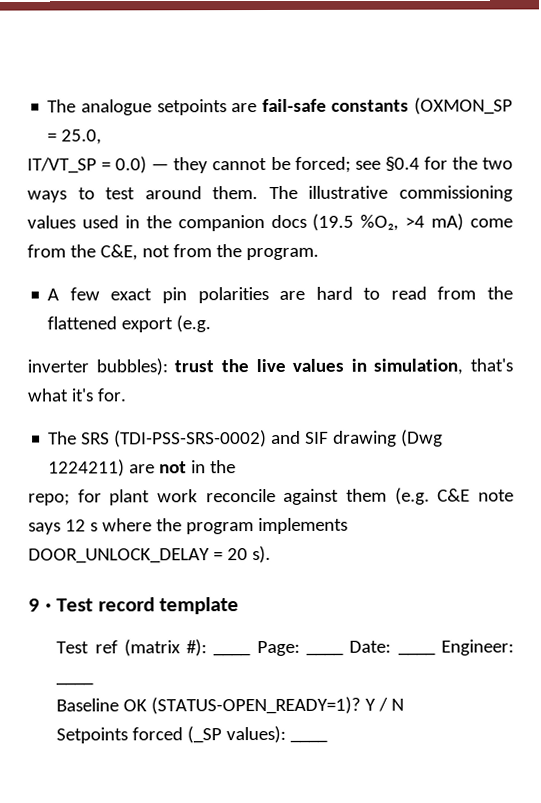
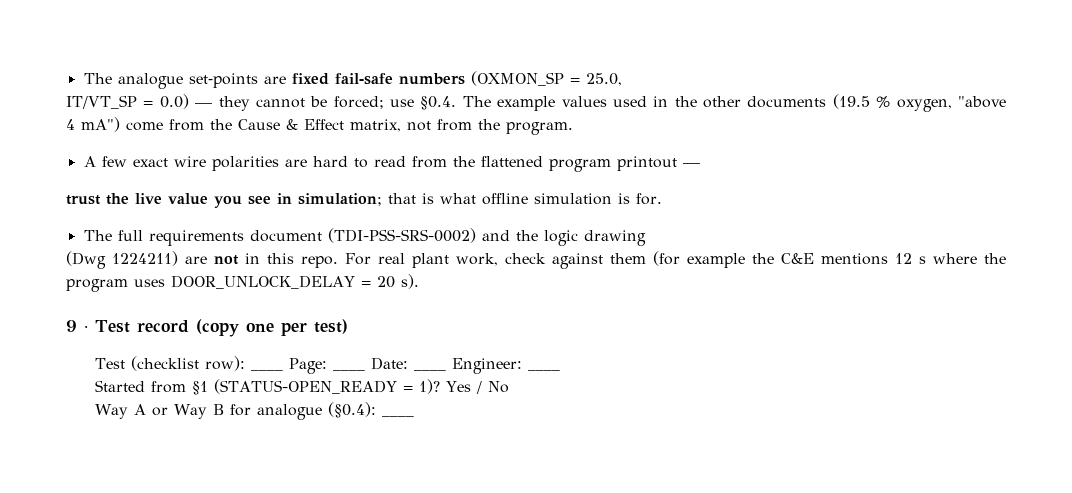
- The analogue setpoints are fail-safe constants (OXMON_SP = 25.0,
+ The analogue set‑points are fixed fail‑safe numbers (OXMON_SP = 25.0,
- IT/VT_SP = 0.0) — they cannot be forced; see §0.4 for the two ways to test around them. The illustrative commissioning values used in the companion docs (19.5 %O₂, >4 mA) come from the C&E, not from the program.
+ IT/VT_SP = 0.0) — they cannot be forced; use §0.4. The example values used in the other documents (19.5 % oxygen, "above 4 mA") come from the Cause & Effect matrix, not from the program.
- A few exact pin polarities are hard to read from the flattened export (e.g.
- inverter bubbles): trust the live values in simulation, that's what it's for.
- The SRS (TDI-PSS-SRS-0002) and SIF drawing (Dwg 1224211) are not in the
- repo; for plant work reconcile against them (e.g. C&E note says 12 s where the program implements DOOR_UNLOCK_DELAY = 20 s).
+ A few exact wire polarities are hard to read from the flattened program printout —
+ trust the live value you see in simulation; that is what offline simulation is for.
+ The full requirements document (TDI-PSS-SRS-0002) and the logic drawing
+ (Dwg 1224211) are not in this repo. For real plant work, check against them (for example the C&E mentions 12 s where the program uses DOOR_UNLOCK_DELAY = 20 s).
- 9 · Test record template
- Test ref (matrix #): ____ Page: ____ Date: ____ Engineer: ____
+ 9 · Test record (copy one per test)
+ Test (checklist row): ____ Page: ____ Date: ____ Engineer: ____
- Baseline OK (STATUS-OPEN_READY=1)? Y / N
- Setpoints forced (_SP values): ____
+ Started from §1 (STATUS-OPEN_READY = 1)? Yes / No
+ Way A or Way B for analogue (§0.4): ____

